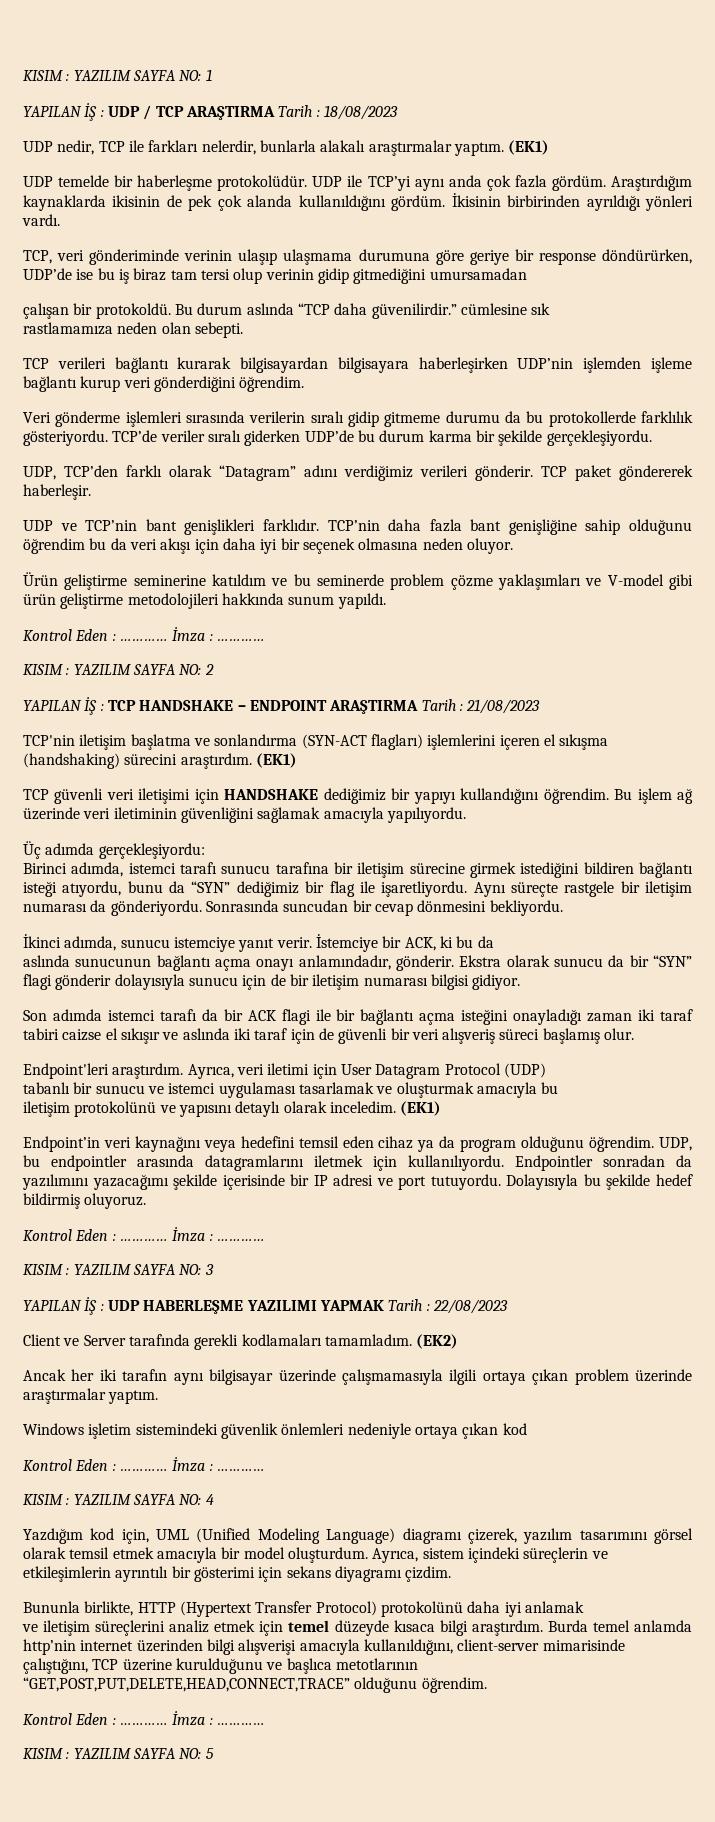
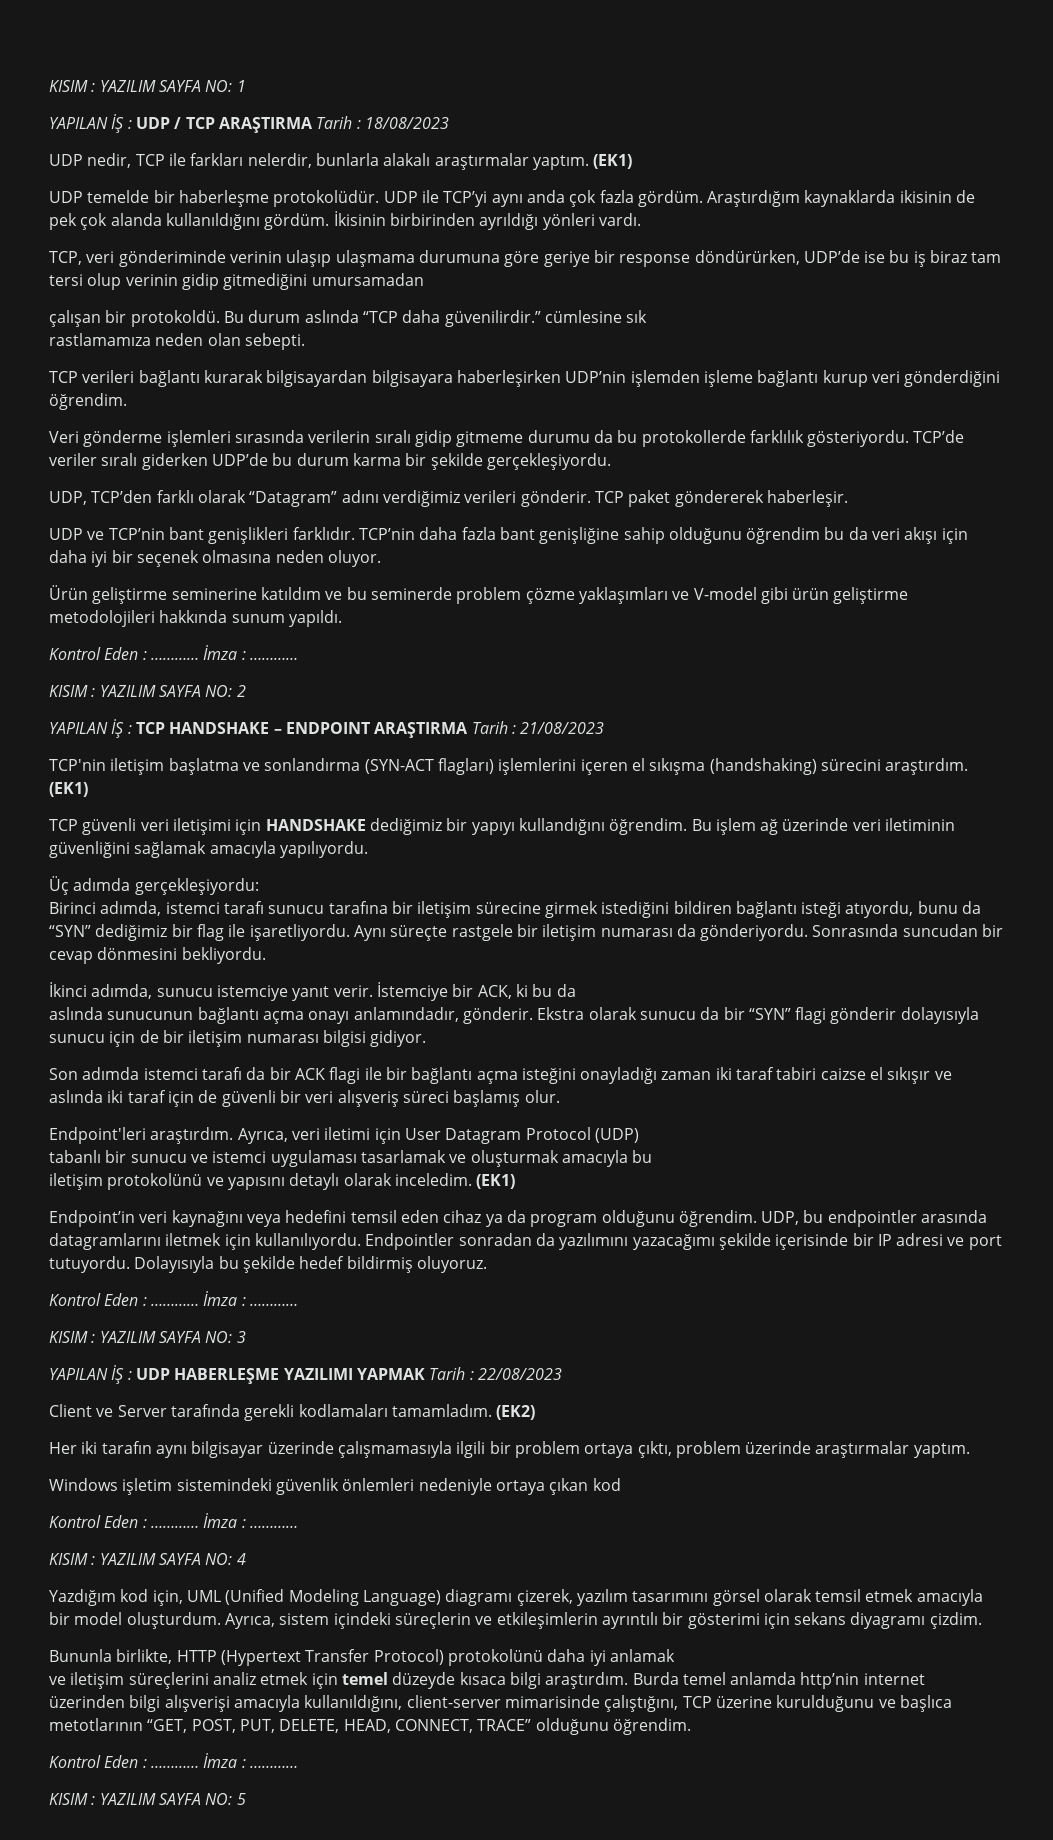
- Ancak her iki tarafın aynı bilgisayar üzerinde çalışmamasıyla ilgili ortaya çıkan problem üzerinde araştırmalar yaptım.
+ Her iki tarafın aynı bilgisayar üzerinde çalışmamasıyla ilgili bir problem ortaya çıktı, problem üzerinde araştırmalar yaptım.
- Burda temel anlamda http’nin internet üzerinden bilgi alışverişi amacıyla kullanıldığını, client-server mimarisinde çalıştığını, TCP üzerine kurulduğunu ve başlıca metotlarının “GET,POST,PUT,DELETE,HEAD,CONNECT,TRACE” olduğunu öğrendim.
+ Burda temel anlamda http’nin internet üzerinden bilgi alışverişi amacıyla kullanıldığını, client-server mimarisinde çalıştığını, TCP üzerine kurulduğunu ve başlıca metotlarının “GET, POST, PUT, DELETE, HEAD, CONNECT, TRACE” olduğunu öğrendim.

